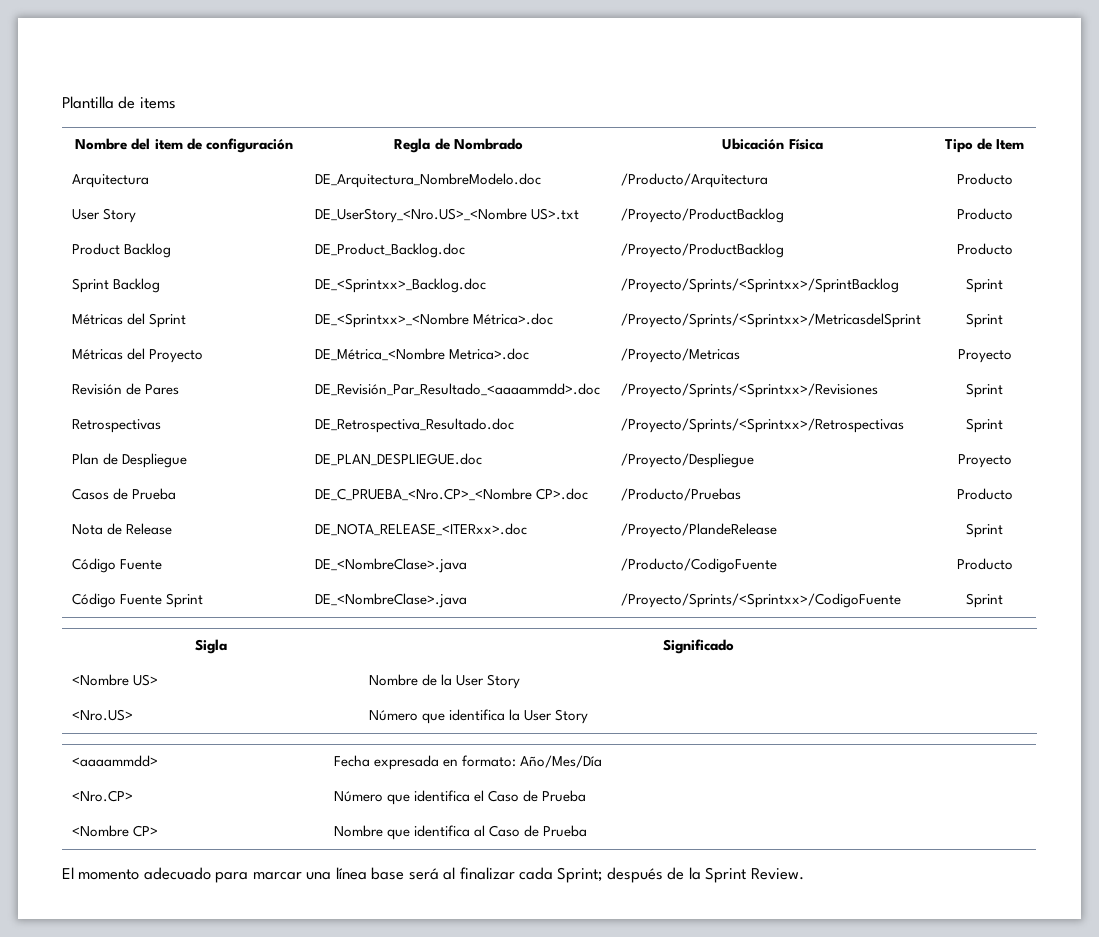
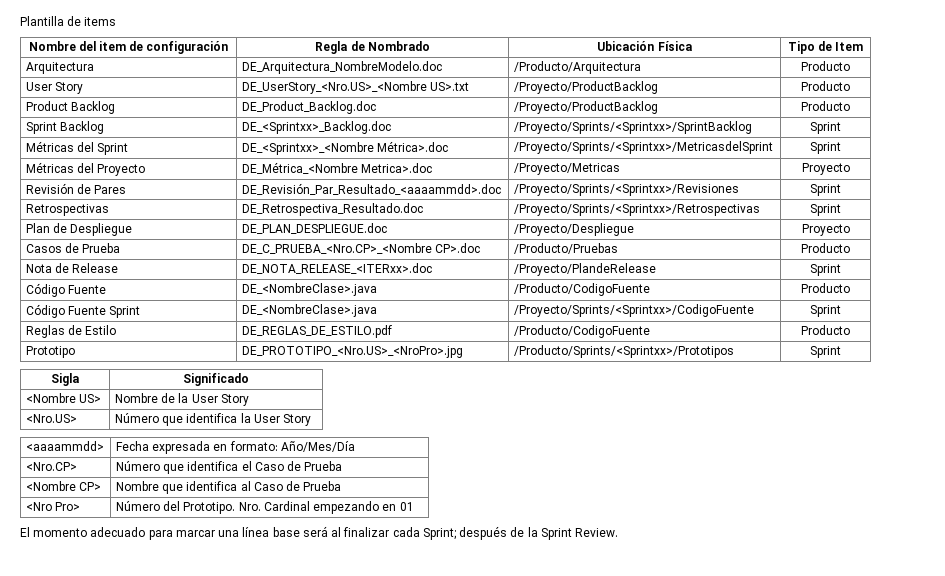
+ Reglas de Estilo | DE_REGLAS_DE_ESTILO.pdf | /Producto/CodigoFuente | Producto
+ Prototipo | DE_PROTOTIPO_<Nro.US>_<NroPro>.jpg | /Producto/Sprints/<Sprintxx>/Prototipos | Sprint
+ <Nro Pro> | Número del Prototipo. Nro. Cardinal empezando en 01

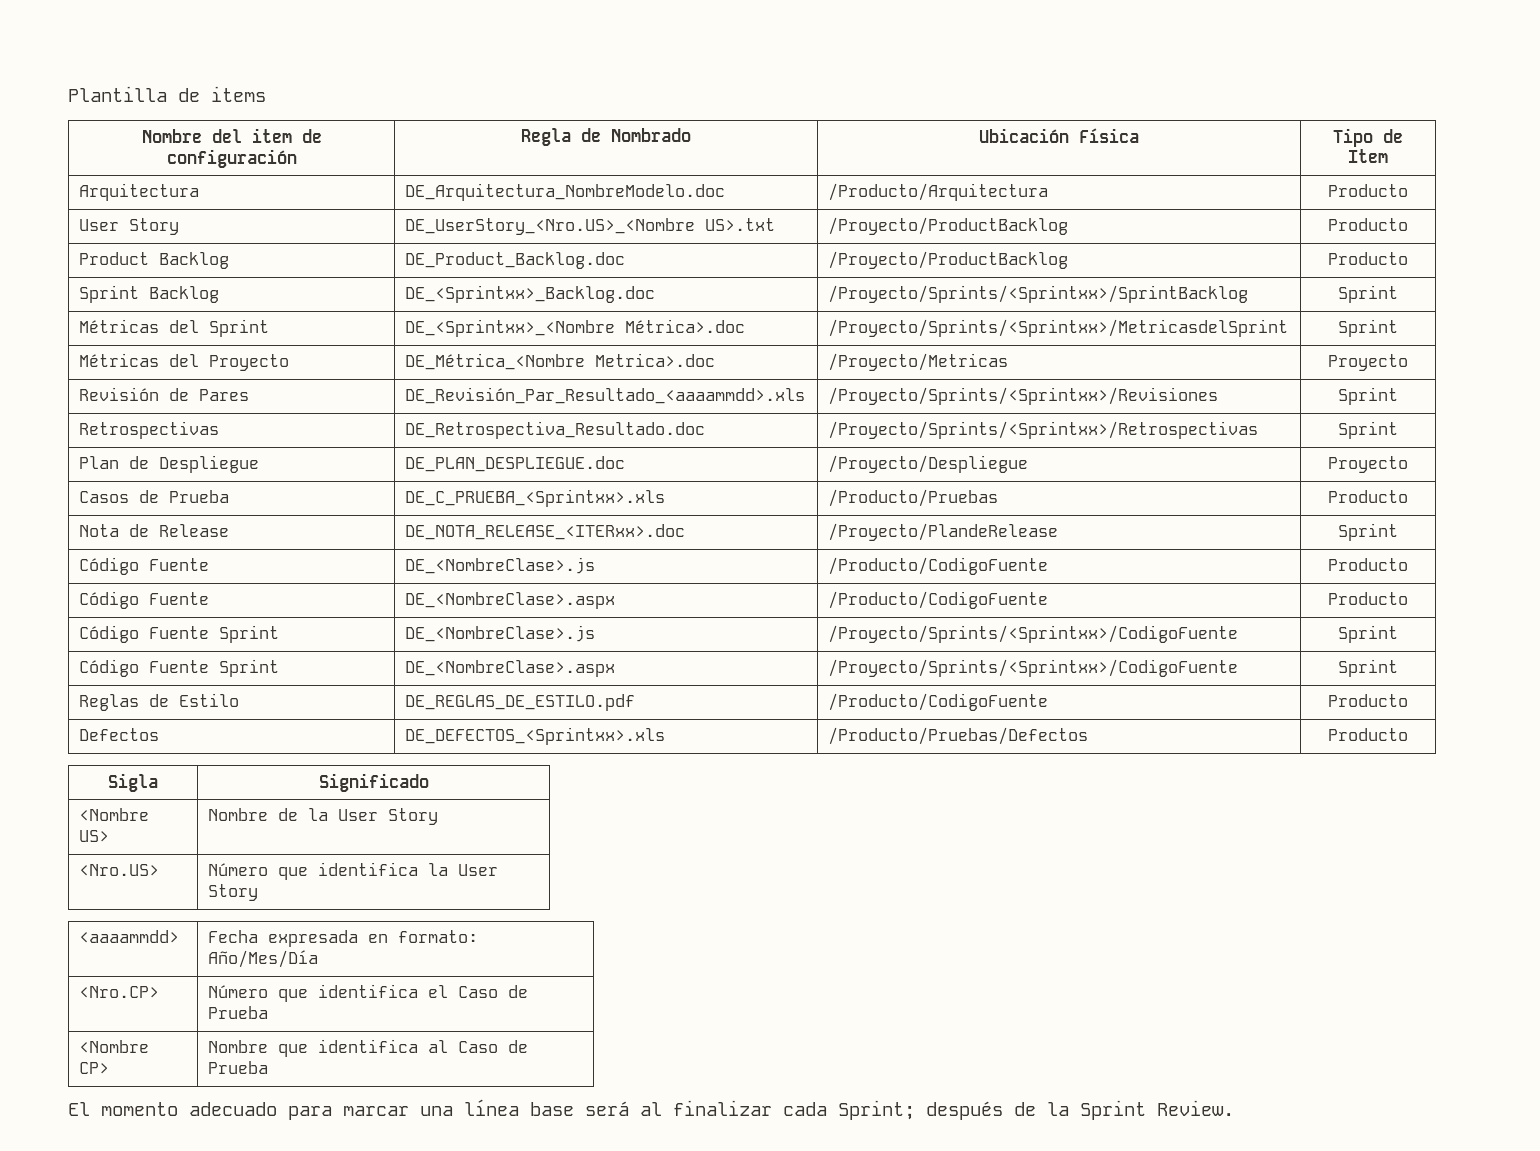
- Revisión de Pares | DE_Revisión_Par_Resultado_<aaaammdd>.doc | /Proyecto/Sprints/<Sprintxx>/Revisiones | Sprint
+ Revisión de Pares | DE_Revisión_Par_Resultado_<aaaammdd>.xls | /Proyecto/Sprints/<Sprintxx>/Revisiones | Sprint
- Casos de Prueba | DE_C_PRUEBA_<Nro.CP>_<Nombre CP>.doc | /Producto/Pruebas | Producto
+ Casos de Prueba | DE_C_PRUEBA_<Sprintxx>.xls | /Producto/Pruebas | Producto
- Código Fuente | DE_<NombreClase>.java | /Producto/CodigoFuente | Producto
+ Código Fuente | DE_<NombreClase>.js | /Producto/CodigoFuente | Producto
+ Código Fuente | DE_<NombreClase>.aspx | /Producto/CodigoFuente | Producto
- Código Fuente Sprint | DE_<NombreClase>.java | /Proyecto/Sprints/<Sprintxx>/CodigoFuente | Sprint
+ Código Fuente Sprint | DE_<NombreClase>.js | /Proyecto/Sprints/<Sprintxx>/CodigoFuente | Sprint
+ Código Fuente Sprint | DE_<NombreClase>.aspx | /Proyecto/Sprints/<Sprintxx>/CodigoFuente | Sprint
- Prototipo | DE_PROTOTIPO_<Nro.US>_<NroPro>.jpg | /Producto/Sprints/<Sprintxx>/Prototipos | Sprint
+ Defectos | DE_DEFECTOS_<Sprintxx>.xls | /Producto/Pruebas/Defectos | Producto
- <Nro Pro> | Número del Prototipo. Nro. Cardinal empezando en 01

